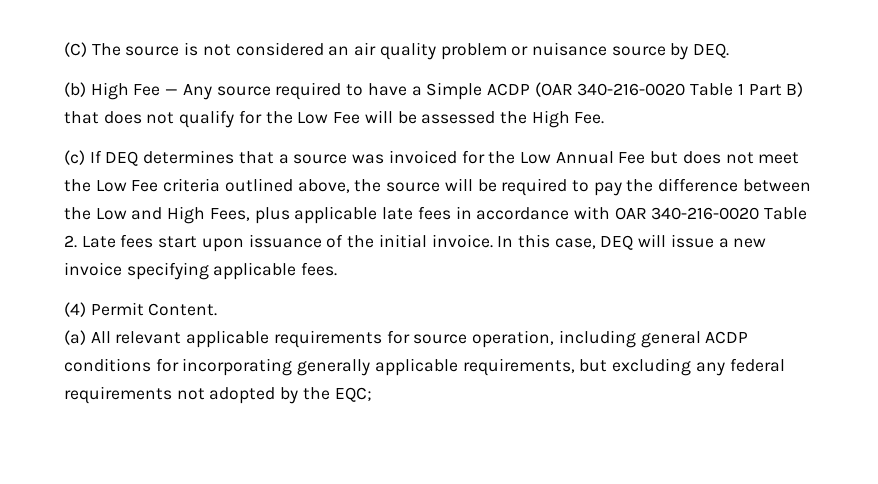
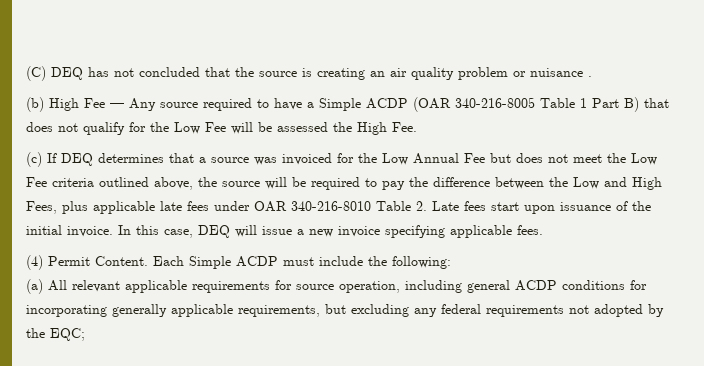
- (C) The source is not considered an air quality problem or nuisance source by DEQ.
+ (C) DEQ has not concluded that the source is creating an air quality problem or nuisance .
- (b) High Fee — Any source required to have a Simple ACDP (OAR 340-216-0020 Table 1 Part B) that does not qualify for the Low Fee will be assessed the High Fee.
+ (b) High Fee — Any source required to have a Simple ACDP (OAR 340-216-8005 Table 1 Part B) that does not qualify for the Low Fee will be assessed the High Fee.
- (c) If DEQ determines that a source was invoiced for the Low Annual Fee but does not meet the Low Fee criteria outlined above, the source will be required to pay the difference between the Low and High Fees, plus applicable late fees in accordance with OAR 340-216-0020 Table 2. Late fees start upon issuance of the initial invoice.
+ (c) If DEQ determines that a source was invoiced for the Low Annual Fee but does not meet the Low Fee criteria outlined above, the source will be required to pay the difference between the Low and High Fees, plus applicable late fees under OAR 340-216-8010 Table 2. Late fees start upon issuance of the initial invoice.
+ Each Simple ACDP must include the following:

